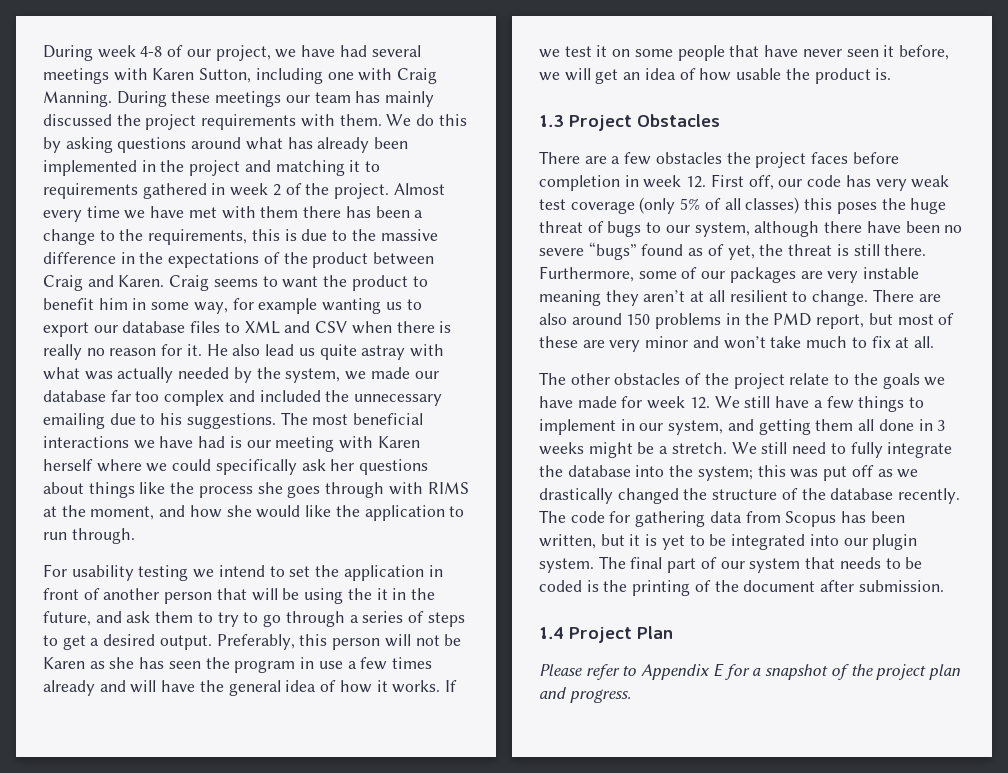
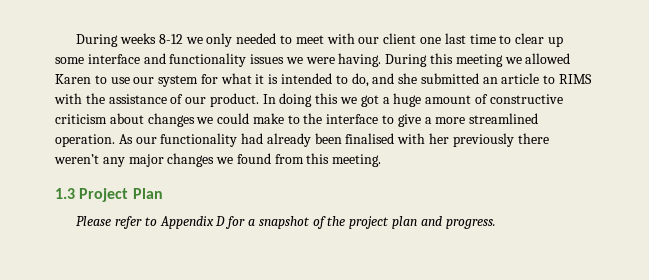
- During week 4-8 of our project, we have had several meetings with Karen Sutton, including one with Craig Manning. During these meetings our team has mainly discussed the project requirements with them. We do this by asking questions around what has already been implemented in the project and matching it to requirements gathered in week 2 of the project. Almost every time we have met with them there has been a change to the requirements, this is due to the massive difference in the expectations of the product between Craig and Karen. Craig seems to want the product to benefit him in some way, for example wanting us to export our database files to XML and CSV when there is really no reason for it. He also lead us quite astray with what was actually needed by the system, we made our database far too complex and included the unnecessary emailing due to his suggestions. The most beneficial interactions we have had is our meeting with Karen herself where we could specifically ask her questions about things like the process she goes through with RIMS at the moment, and how she would like the application to run through.
- For usability testing we intend to set the application in front of another person that will be using the it in the future, and ask them to try to go through a series of steps to get a desired output. Preferably, this person will not be Karen as she has seen the program in use a few times already and will have the general idea of how it works. If we test it on some people that have never seen it before, we will get an idea of how usable the product is.
- 1.3 Project Obstacles
- There are a few obstacles the project faces before completion in week 12. First off, our code has very weak test coverage (only 5% of all classes) this poses the huge threat of bugs to our system, although there have been no severe “bugs” found as of yet, the threat is still there. Furthermore, some of our packages are very instable meaning they aren’t at all resilient to change. There are also around 150 problems in the PMD report, but most of these are very minor and won’t take much to fix at all.
- The other obstacles of the project relate to the goals we have made for week 12. We still have a few things to implement in our system, and getting them all done in 3 weeks might be a stretch. We still need to fully integrate the database into the system; this was put off as we drastically changed the structure of the database recently. The code for gathering data from Scopus has been written, but it is yet to be integrated into our plugin system. The final part of our system that needs to be coded is the printing of the document after submission.
- 1.4 Project Plan
+ During weeks 8-12 we only needed to meet with our client one last time to clear up some interface and functionality issues we were having. During this meeting we allowed Karen to use our system for what it is intended to do, and she submitted an article to RIMS with the assistance of our product. In doing this we got a huge amount of constructive criticism about changes we could make to the interface to give a more streamlined operation. As our functionality had already been finalised with her previously there weren’t any major changes we found from this meeting.
+ 1.3 Project Plan
- Please refer to Appendix E for a snapshot of the project plan and progress.
+ Please refer to Appendix D for a snapshot of the project plan and progress.

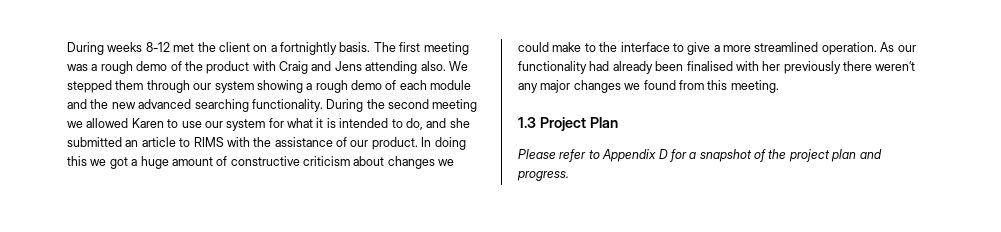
- During weeks 8-12 we only needed to meet with our client one last time to clear up some interface and functionality issues we were having. During this meeting we allowed Karen to use our system for what it is intended to do, and she submitted an article to RIMS with the assistance of our product.
+ During weeks 8-12 met the client on a fortnightly basis. The first meeting was a rough demo of the product with Craig and Jens attending also. We stepped them through our system showing a rough demo of each module and the new advanced searching functionality. During the second meeting we allowed Karen to use our system for what it is intended to do, and she submitted an article to RIMS with the assistance of our product.

